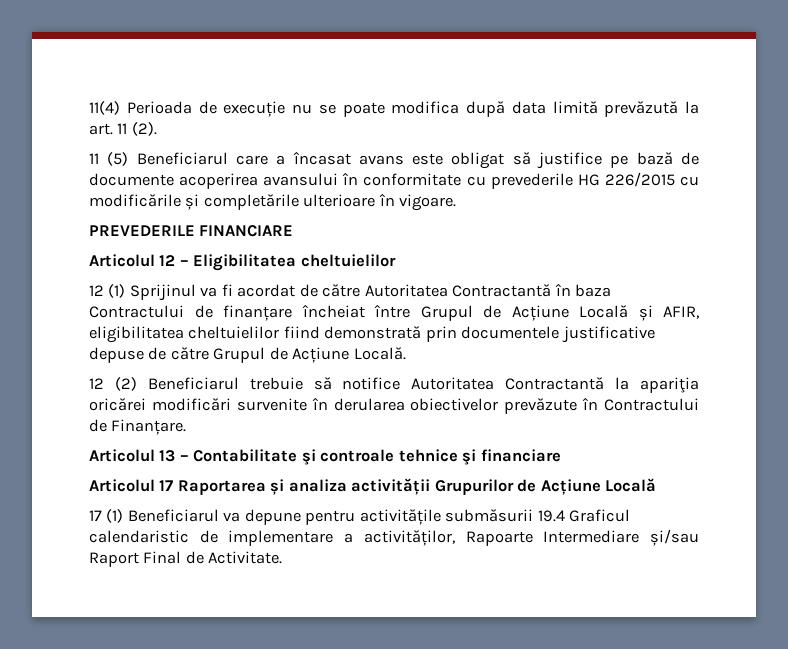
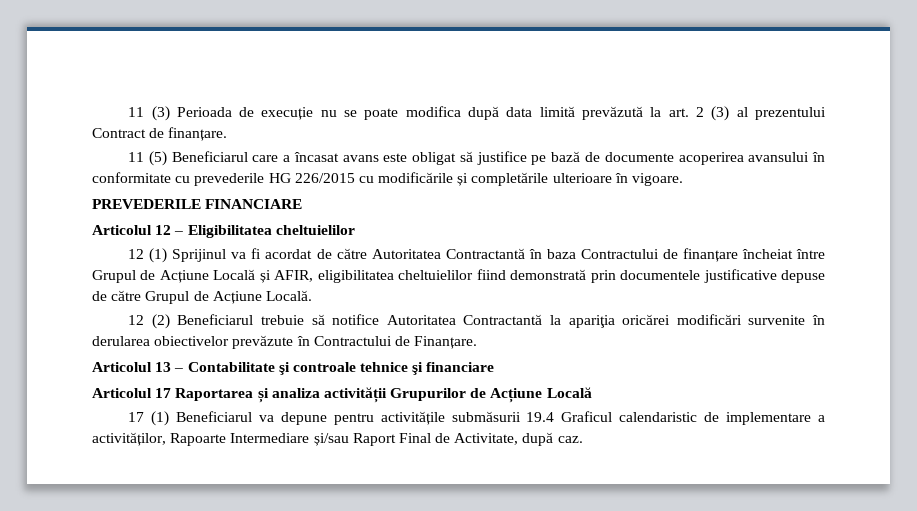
- 11(4) Perioada de execuție nu se poate modifica după data limită prevăzută la art. 11 (2).
+ 11 (3) Perioada de execuție nu se poate modifica după data limită prevăzută la art. 2 (3) al prezentului Contract de finanțare.
- 17 (1) Beneficiarul va depune pentru activitățile submăsurii 19.4 Graficul calendaristic de implementare a activităților, Rapoarte Intermediare și/sau Raport Final de Activitate.
+ 17 (1) Beneficiarul va depune pentru activitățile submăsurii 19.4 Graficul calendaristic de implementare a activităților, Rapoarte Intermediare și/sau Raport Final de Activitate, după caz.

